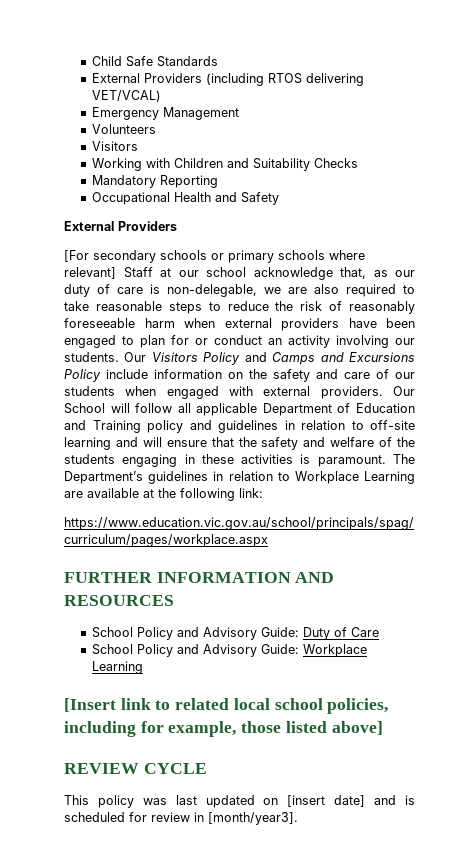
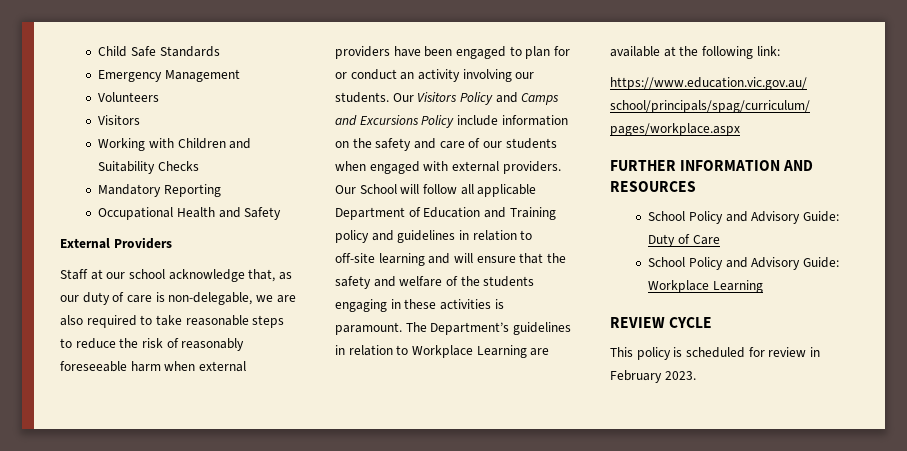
- External Providers (including RTOS delivering VET/VCAL)
- [For secondary schools or primary schools where relevant] Staff at our school acknowledge that, as our duty of care is non-delegable, we are also required to take reasonable steps to reduce the risk of reasonably foreseeable harm when external providers have been engaged to plan for or conduct an activity involving our students.
+ Staff at our school acknowledge that, as our duty of care is non-delegable, we are also required to take reasonable steps to reduce the risk of reasonably foreseeable harm when external providers have been engaged to plan for or conduct an activity involving our students.
- [Insert link to related local school policies, including for example, those listed above]
  REVIEW CYCLE
- This policy was last updated on [insert date] and is scheduled for review in [month/year3].
+ This policy is scheduled for review in February 2023.

